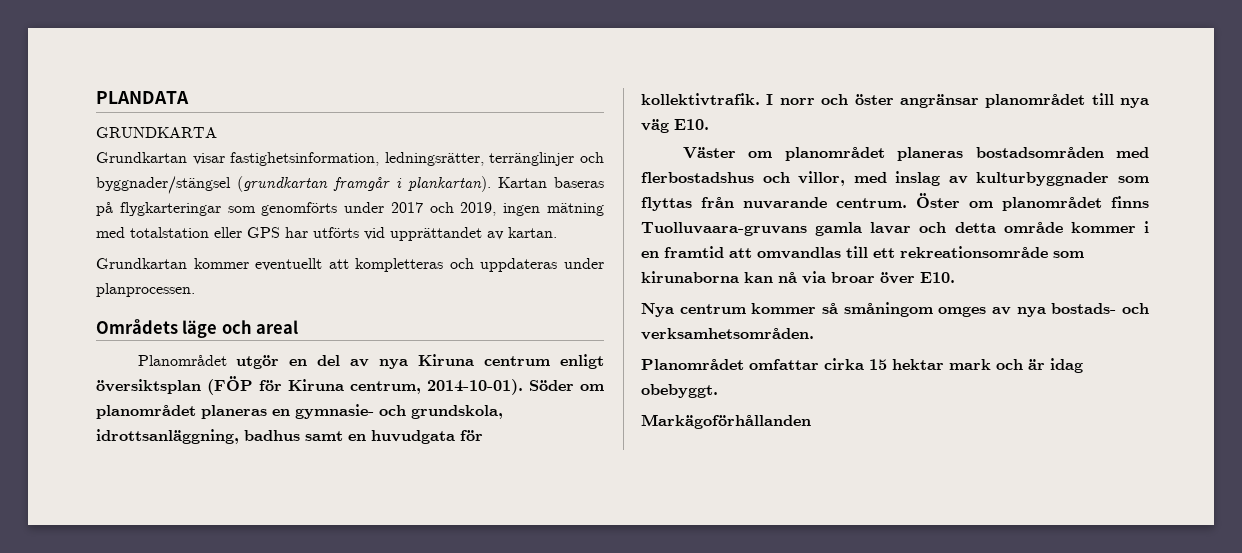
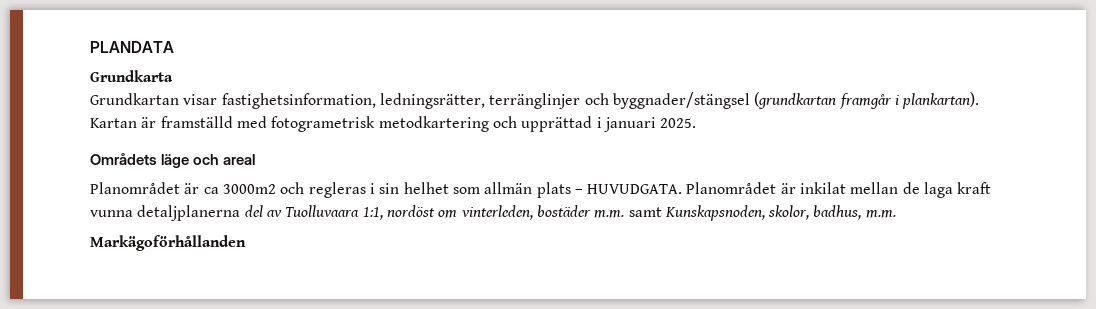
- GRUNDKARTA
+ Grundkarta
- Kartan baseras på flygkarteringar som genomförts under 2017 och 2019, ingen mätning med totalstation eller GPS har utförts vid upprättandet av kartan.
- Grundkartan kommer eventuellt att kompletteras och uppdateras under planprocessen.
+ Kartan är framställd med fotogrametrisk metodkartering och upprättad i januari 2025.
- Planområdet utgör en del av nya Kiruna centrum enligt översiktsplan (FÖP för Kiruna centrum, 2014-10-01). Söder om planområdet planeras en gymnasie- och grundskola, idrottsanläggning, badhus samt en huvudgata för kollektivtrafik. I norr och öster angränsar planområdet till nya väg E10.
- Väster om planområdet planeras bostadsområden med flerbostadshus och villor, med inslag av kulturbyggnader som flyttas från nuvarande centrum. Öster om planområdet finns Tuolluvaara-gruvans gamla lavar och detta område kommer i en framtid att omvandlas till ett rekreationsområde som kirunaborna kan nå via broar över E10.
- Nya centrum kommer så småningom omges av nya bostads- och verksamhetsområden.
- Planområdet omfattar cirka 15 hektar mark och är idag obebyggt.
+ Planområdet är ca 3000m2 och regleras i sin helhet som allmän plats – HUVUDGATA. Planområdet är inkilat mellan de laga kraft vunna detaljplanerna del av Tuolluvaara 1:1, nordöst om vinterleden, bostäder m.m. samt Kunskapsnoden, skolor, badhus, m.m.

